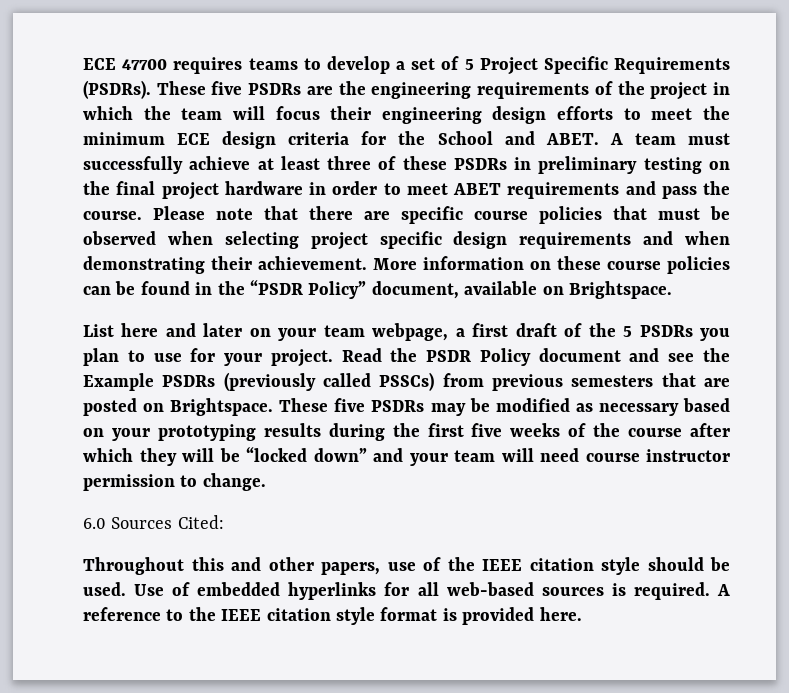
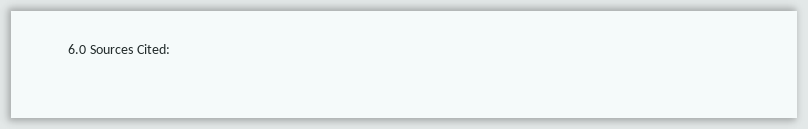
- ECE 47700 requires teams to develop a set of 5 Project Specific Requirements (PSDRs). These five PSDRs are the engineering requirements of the project in which the team will focus their engineering design efforts to meet the minimum ECE design criteria for the School and ABET. A team must successfully achieve at least three of these PSDRs in preliminary testing on the final project hardware in order to meet ABET requirements and pass the course. Please note that there are specific course policies that must be observed when selecting project specific design requirements and when demonstrating their achievement. More information on these course policies can be found in the “PSDR Policy” document, available on Brightspace.
- List here and later on your team webpage, a first draft of the 5 PSDRs you plan to use for your project. Read the PSDR Policy document and see the Example PSDRs (previously called PSSCs) from previous semesters that are posted on Brightspace. These five PSDRs may be modified as necessary based on your prototyping results during the first five weeks of the course after which they will be “locked down” and your team will need course instructor permission to change.
  6.0 Sources Cited:
- Throughout this and other papers, use of the IEEE citation style should be used. Use of embedded hyperlinks for all web-based sources is required. A reference to the IEEE citation style format is provided here.

